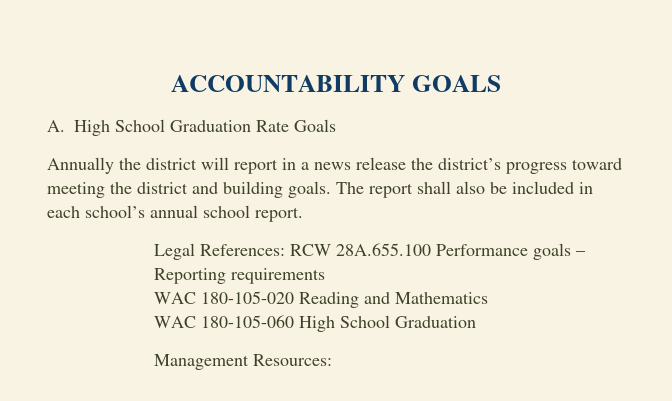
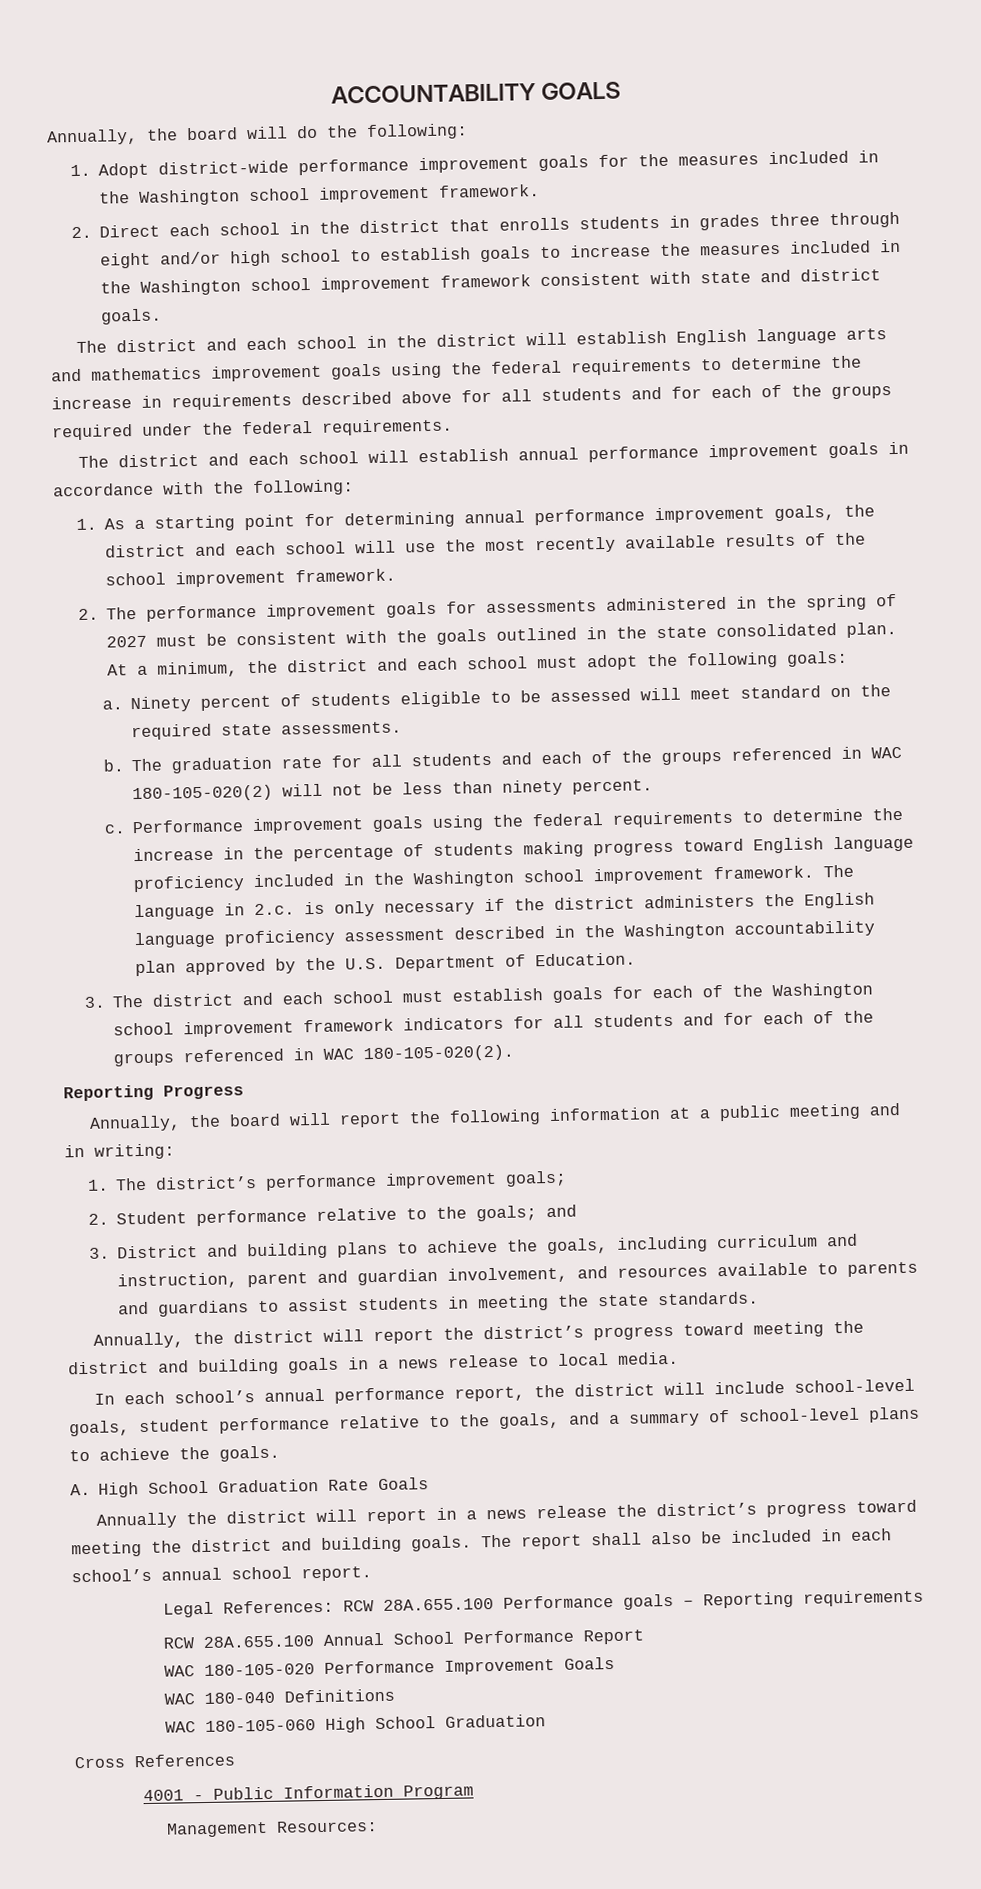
+ Annually, the board will do the following:
+ 1. Adopt district-wide performance improvement goals for the measures included in the Washington school improvement framework.
+ 2. Direct each school in the district that enrolls students in grades three through eight and/or high school to establish goals to increase the measures included in the Washington school improvement framework consistent with state and district goals.
+ The district and each school in the district will establish English language arts and mathematics improvement goals using the federal requirements to determine the increase in requirements described above for all students and for each of the groups required under the federal requirements.
+ The district and each school will establish annual performance improvement goals in accordance with the following:
+ 1. As a starting point for determining annual performance improvement goals, the district and each school will use the most recently available results of the school improvement framework.
+ 2. The performance improvement goals for assessments administered in the spring of 2027 must be consistent with the goals outlined in the state consolidated plan. At a minimum, the district and each school must adopt the following goals:
+ a. Ninety percent of students eligible to be assessed will meet standard on the required state assessments.
+ b. The graduation rate for all students and each of the groups referenced in WAC 180-105-020(2) will not be less than ninety percent.
+ c. Performance improvement goals using the federal requirements to determine the increase in the percentage of students making progress toward English language proficiency included in the Washington school improvement framework. The language in 2.c. is only necessary if the district administers the English language proficiency assessment described in the Washington accountability plan approved by the U.S. Department of Education.
+ 3. The district and each school must establish goals for each of the Washington school improvement framework indicators for all students and for each of the groups referenced in WAC 180-105-020(2).
+ Reporting Progress
+ Annually, the board will report the following information at a public meeting and in writing:
+ 1. The district’s performance improvement goals;
+ 2. Student performance relative to the goals; and
+ 3. District and building plans to achieve the goals, including curriculum and instruction, parent and guardian involvement, and resources available to parents and guardians to assist students in meeting the state standards.
+ Annually, the district will report the district’s progress toward meeting the district and building goals in a news release to local media.
+ In each school’s annual performance report, the district will include school-level goals, student performance relative to the goals, and a summary of school-level plans to achieve the goals.
- WAC 180-105-020 Reading and Mathematics
+ RCW 28A.655.100 Annual School Performance Report
+ WAC 180-105-020 Performance Improvement Goals
+ WAC 180-040 Definitions
+ Cross References
+ 4001 - Public Information Program

